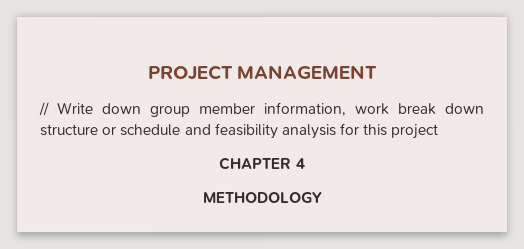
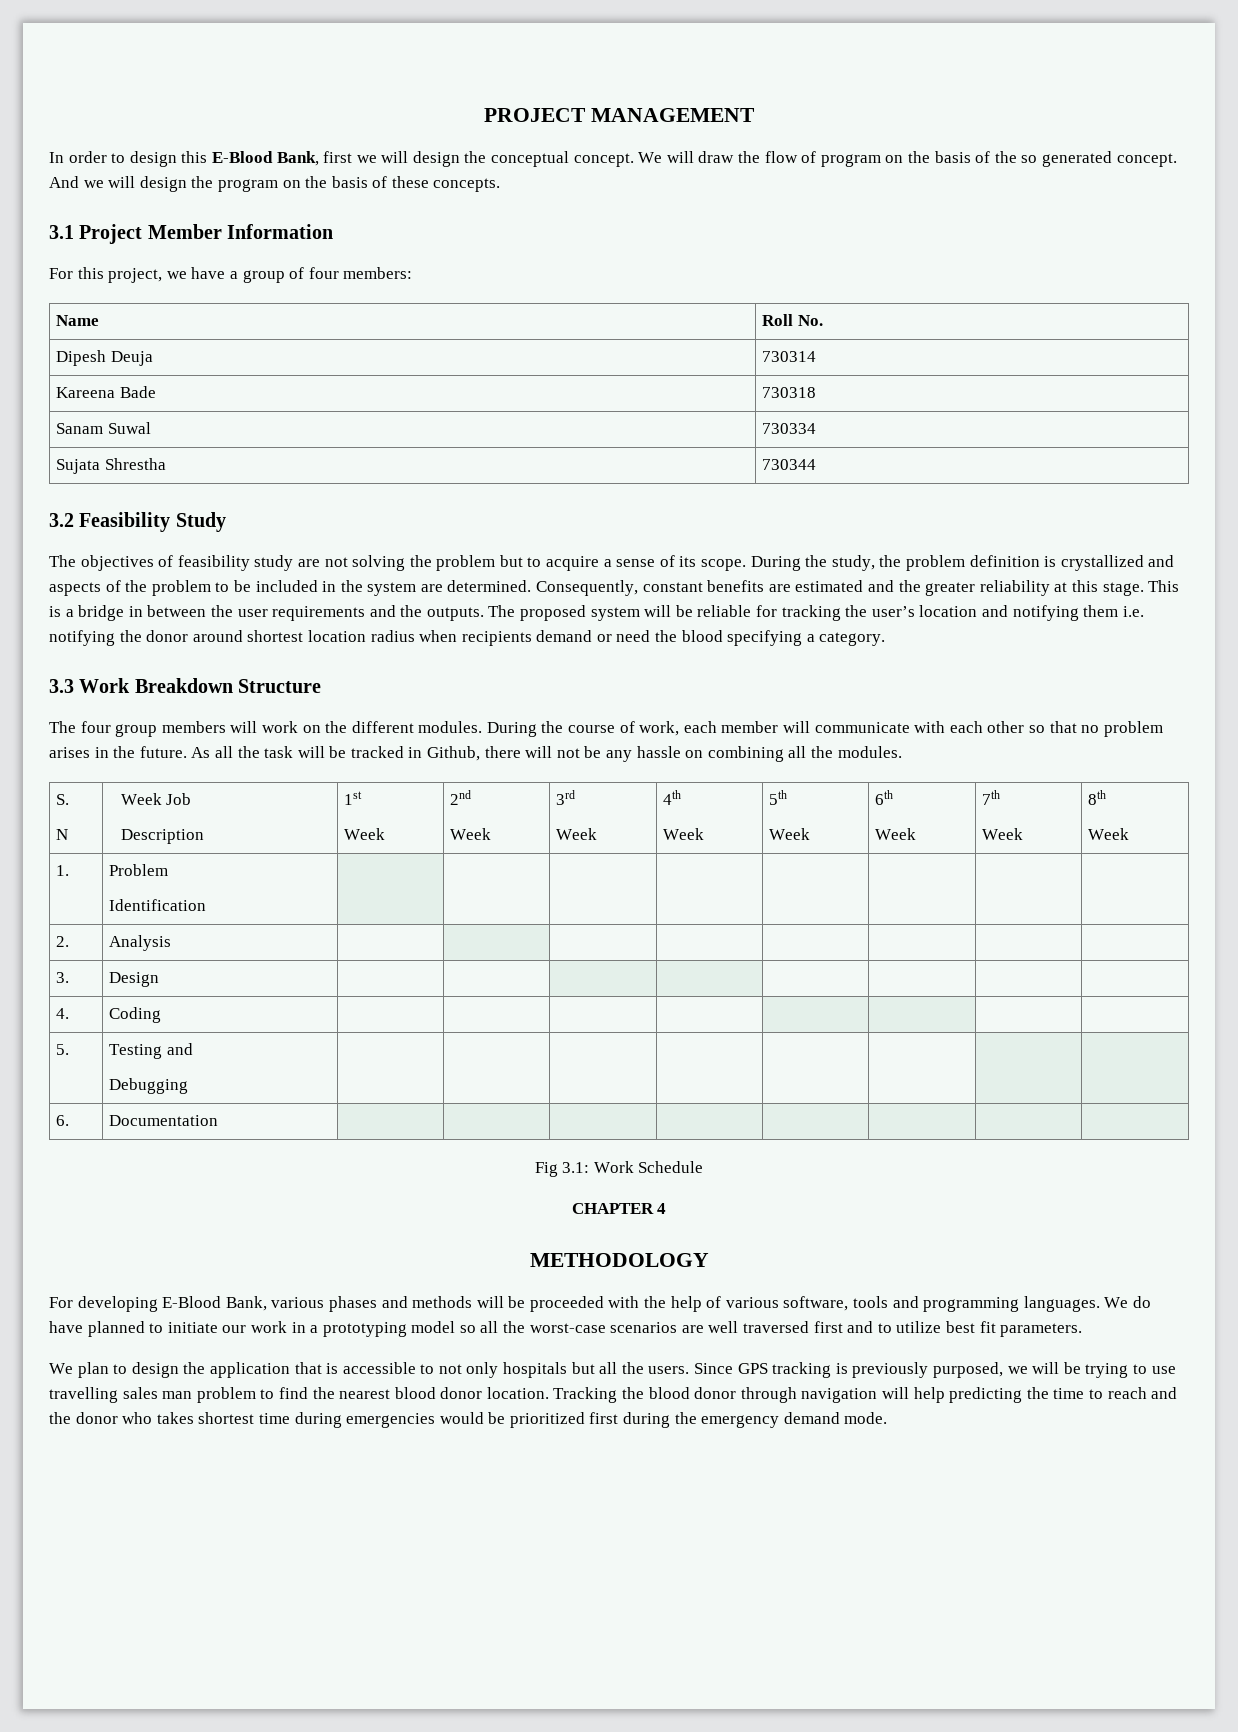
- // Write down group member information, work break down structure or schedule and feasibility analysis for this project
+ In order to design this E-Blood Bank, first we will design the conceptual concept. We will draw the flow of program on the basis of the so generated concept. And we will design the program on the basis of these concepts.
+ 3.1 Project Member Information
+ For this project, we have a group of four members:
+ Name | Roll No.
+ Dipesh Deuja | 730314
+ Kareena Bade | 730318
+ Sanam Suwal | 730334
+ Sujata Shrestha | 730344
+ 3.2 Feasibility Study
+ The objectives of feasibility study are not solving the problem but to acquire a sense of its scope. During the study, the problem definition is crystallized and aspects of the problem to be included in the system are determined. Consequently, constant benefits are estimated and the greater reliability at this stage. This is a bridge in between the user requirements and the outputs. The proposed system will be reliable for tracking the user’s location and notifying them i.e. notifying the donor around shortest location radius when recipients demand or need the blood specifying a category.
+ 3.3 Work Breakdown Structure
+ The four group members will work on the different modules. During the course of work, each member will communicate with each other so that no problem arises in the future. As all the task will be tracked in Github, there will not be any hassle on combining all the modules.
+ S.
+ N | Week Job
+ Description | 1st
+ Week | 2nd
+ Week | 3rd
+ Week | 4th
+ Week | 5th
+ Week | 6th
+ Week | 7th
+ Week | 8th
+ Week
+ 1. | Problem
+ Identification | | | | | | | |
+ 2. | Analysis | | | | | | | |
+ 3. | Design | | | | | | | |
+ 4. | Coding | | | | | | | |
+ 5. | Testing and
+ Debugging | | | | | | | |
+ 6. | Documentation | | | | | | | |
+ Fig 3.1: Work Schedule
  CHAPTER 4
  METHODOLOGY
+ For developing E-Blood Bank, various phases and methods will be proceeded with the help of various software, tools and programming languages. We do have planned to initiate our work in a prototyping model so all the worst-case scenarios are well traversed first and to utilize best fit parameters.
+ We plan to design the application that is accessible to not only hospitals but all the users. Since GPS tracking is previously purposed, we will be trying to use travelling sales man problem to find the nearest blood donor location. Tracking the blood donor through navigation will help predicting the time to reach and the donor who takes shortest time during emergencies would be prioritized first during the emergency demand mode.

